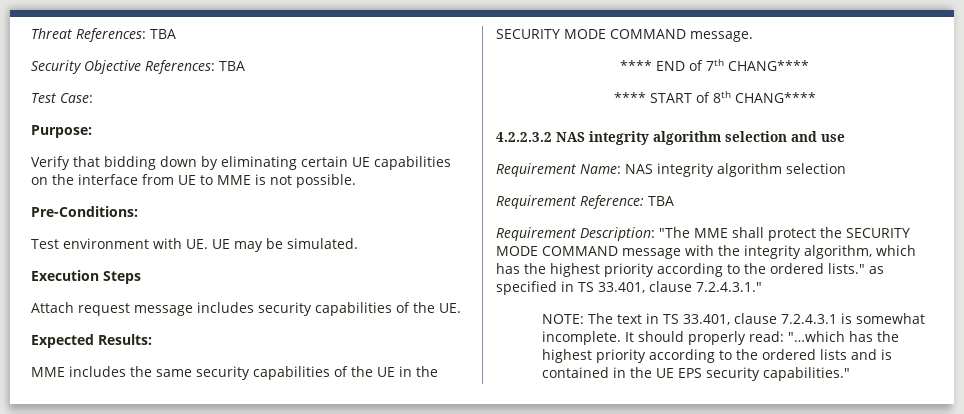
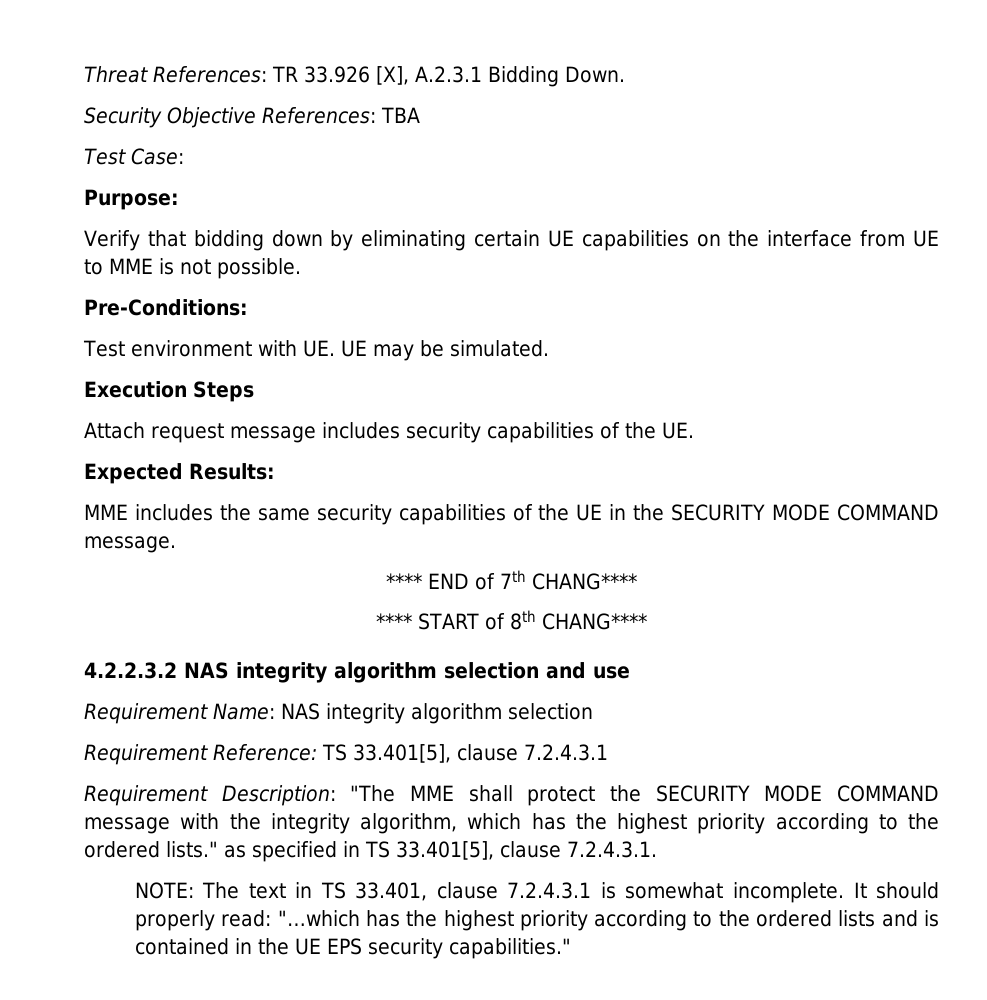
- Threat References: TBA
+ Threat References: TR 33.926 [X], A.2.3.1 Bidding Down.
- Requirement Reference: TBA
+ Requirement Reference: TS 33.401[5], clause 7.2.4.3.1
- Requirement Description: "The MME shall protect the SECURITY MODE COMMAND message with the integrity algorithm, which has the highest priority according to the ordered lists." as specified in TS 33.401, clause 7.2.4.3.1."
+ Requirement Description: "The MME shall protect the SECURITY MODE COMMAND message with the integrity algorithm, which has the highest priority according to the ordered lists." as specified in TS 33.401[5], clause 7.2.4.3.1.

